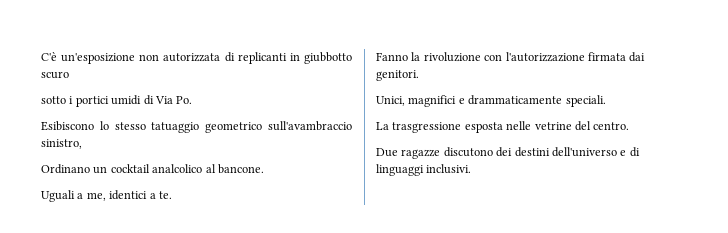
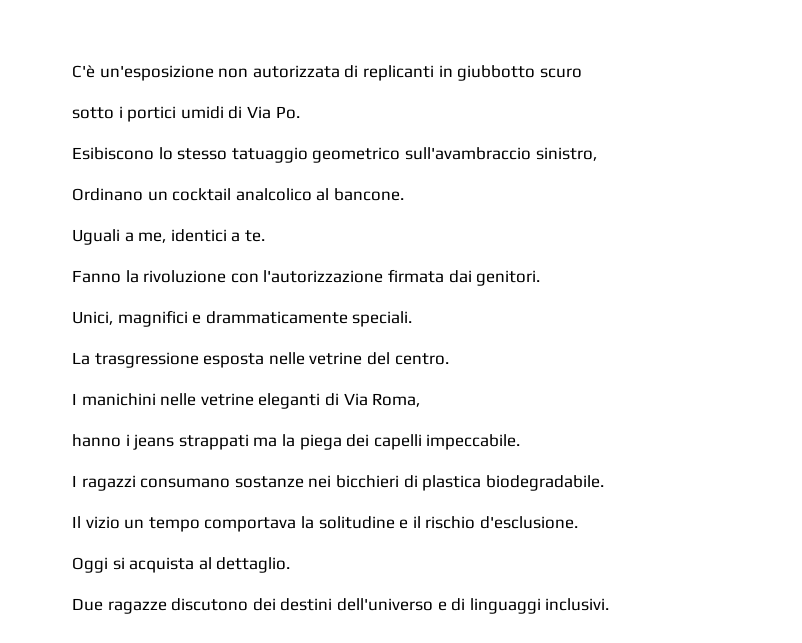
+ I manichini nelle vetrine eleganti di Via Roma,
+ hanno i jeans strappati ma la piega dei capelli impeccabile.
+ I ragazzi consumano sostanze nei bicchieri di plastica biodegradabile.
+ Il vizio un tempo comportava la solitudine e il rischio d'esclusione.
+ Oggi si acquista al dettaglio.

